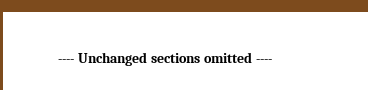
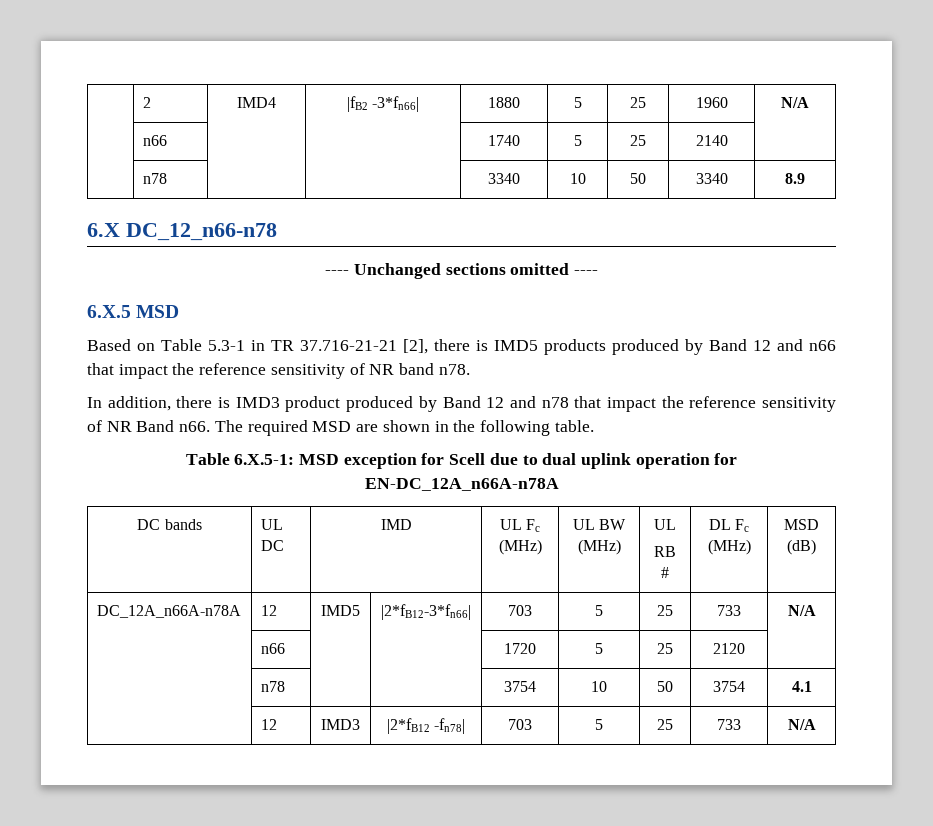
+ | 2 | IMD4 | |fB2 -3*fn66| | 1880 | 5 | 25 | 1960 | N/A
+ | n66 | | | 1740 | 5 | 25 | 2140 |
+ | n78 | | | 3340 | 10 | 50 | 3340 | 8.9
+ 6.X DC_12_n66-n78
+ 6.X.5 MSD
+ Based on Table 5.3-1 in TR 37.716-21-21 [2], there is IMD5 products produced by Band 12 and n66 that impact the reference sensitivity of NR band n78.
+ In addition, there is IMD3 product produced by Band 12 and n78 that impact the reference sensitivity of NR Band n66. The required MSD are shown in the following table.
+ Table 6.X.5-1: MSD exception for Scell due to dual uplink operation for EN-DC_12A_n66A-n78A
+ DC bands | UL DC | IMD | UL Fc (MHz) | UL BW (MHz) | UL
+ RB # | DL Fc (MHz) | MSD (dB)
+ DC_12A_n66A-n78A | 12 | IMD5 | |2*fB12-3*fn66| | 703 | 5 | 25 | 733 | N/A
+ | n66 | | | 1720 | 5 | 25 | 2120 |
+ | n78 | | | 3754 | 10 | 50 | 3754 | 4.1
+ | 12 | IMD3 | |2*fB12 -fn78| | 703 | 5 | 25 | 733 | N/A

